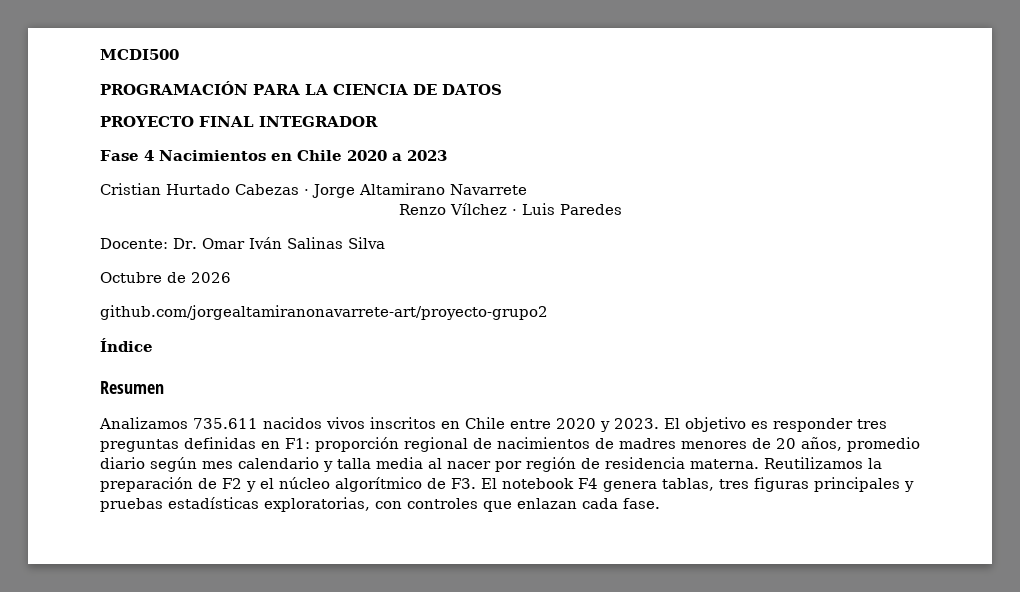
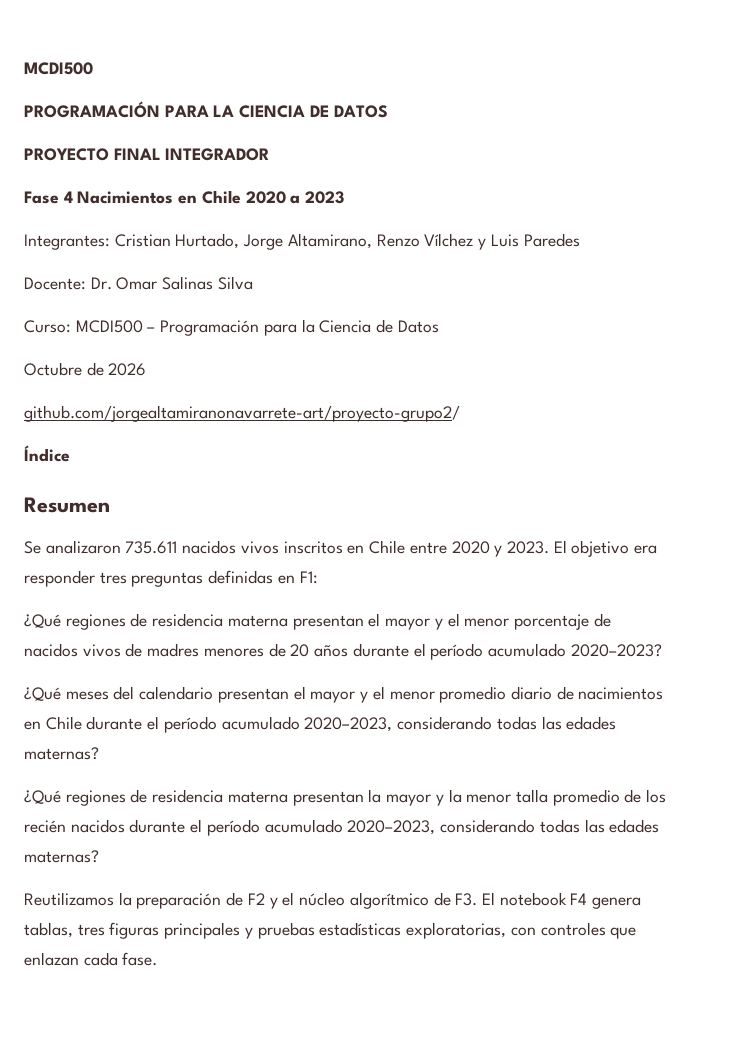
- Cristian Hurtado Cabezas · Jorge Altamirano Navarrete
- Renzo Vílchez · Luis Paredes
+ Integrantes: Cristian Hurtado, Jorge Altamirano, Renzo Vílchez y Luis Paredes
- Docente: Dr. Omar Iván Salinas Silva
+ Docente: Dr. Omar Salinas Silva
+ Curso: MCDI500 – Programación para la Ciencia de Datos
- github.com/jorgealtamiranonavarrete-art/proyecto-grupo2
+ github.com/jorgealtamiranonavarrete-art/proyecto-grupo2/
- Analizamos 735.611 nacidos vivos inscritos en Chile entre 2020 y 2023.
+ Se analizaron 735.611 nacidos vivos inscritos en Chile entre 2020 y 2023.
- El objetivo es responder tres preguntas definidas en F1: proporción regional de nacimientos de madres menores de 20 años, promedio diario según mes calendario y talla media al nacer por región de residencia materna. Reutilizamos la preparación de F2 y el núcleo algorítmico de F3. El notebook F4 genera tablas, tres figuras principales y pruebas estadísticas exploratorias, con controles que enlazan cada fase.
+ El objetivo era responder tres preguntas definidas en F1:
+ ¿Qué regiones de residencia materna presentan el mayor y el menor porcentaje de nacidos vivos de madres menores de 20 años durante el período acumulado 2020–2023?
+ ¿Qué meses del calendario presentan el mayor y el menor promedio diario de nacimientos en Chile durante el período acumulado 2020–2023, considerando todas las edades maternas?
+ ¿Qué regiones de residencia materna presentan la mayor y la menor talla promedio de los recién nacidos durante el período acumulado 2020–2023, considerando todas las edades maternas?
+ Reutilizamos la preparación de F2 y el núcleo algorítmico de F3. El notebook F4 genera tablas, tres figuras principales y pruebas estadísticas exploratorias, con controles que enlazan cada fase.

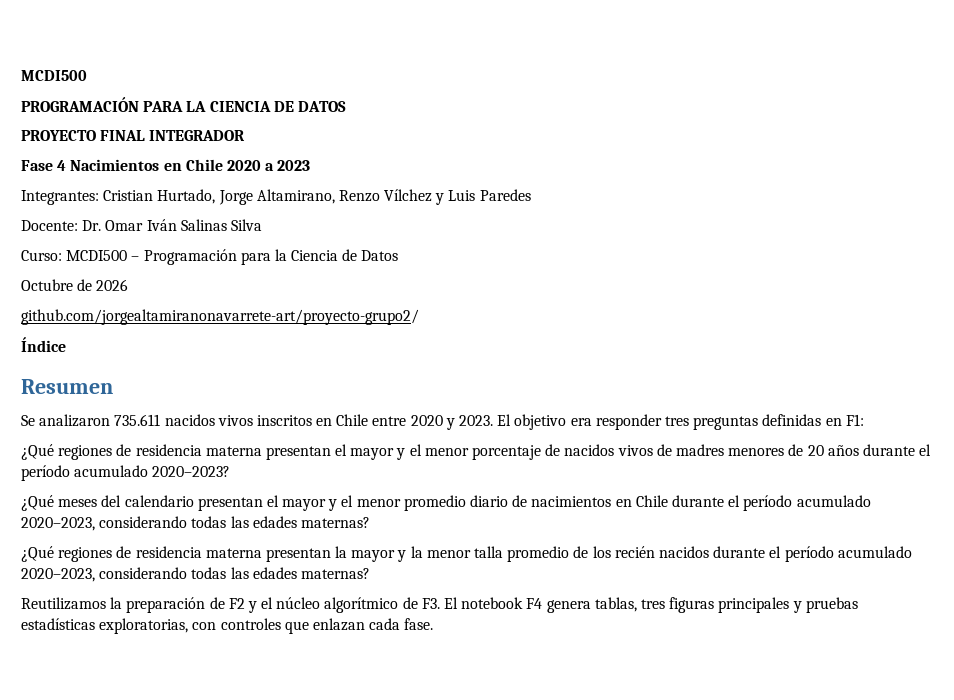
- Docente: Dr. Omar Salinas Silva
+ Docente: Dr. Omar Iván Salinas Silva

